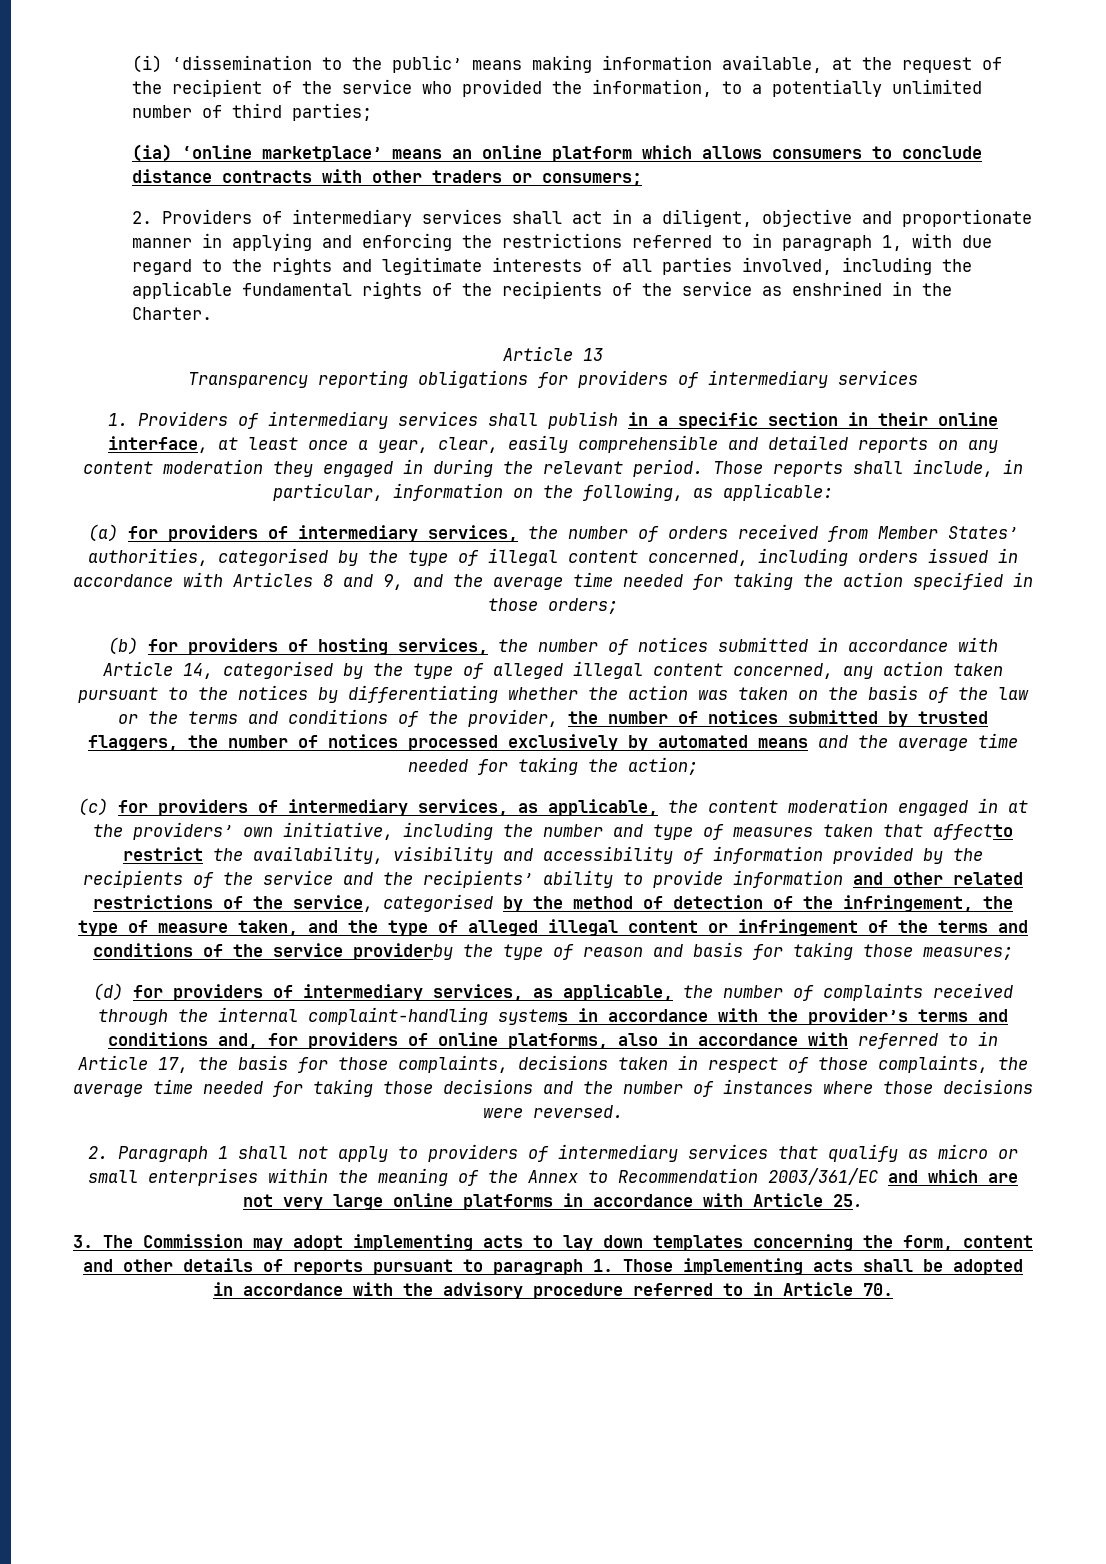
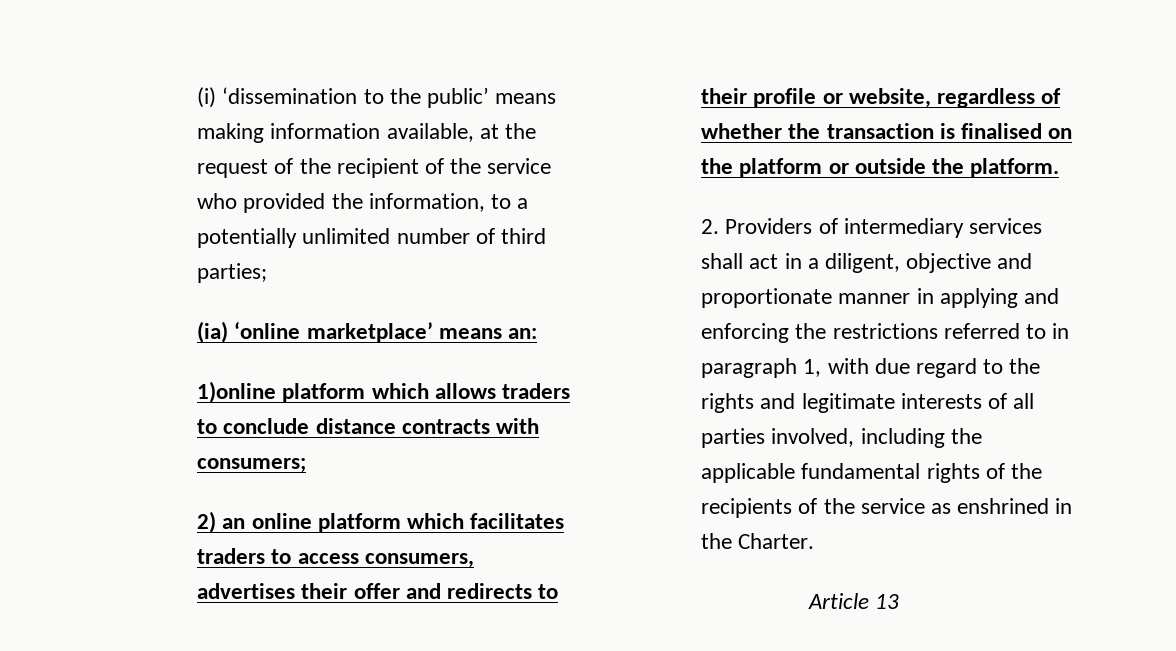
- (ia) ‘online marketplace’ means an online platform which allows consumers to conclude distance contracts with other traders or consumers;
+ (ia) ‘online marketplace’ means an:
+ 1)online platform which allows traders to conclude distance contracts with consumers;
+ 2) an online platform which facilitates traders to access consumers, advertises their offer and redirects to their profile or website, regardless of whether the transaction is finalised on the platform or outside the platform.
- Transparency reporting obligations for providers of intermediary services
- 1. Providers of intermediary services shall publish in a specific section in their online interface, at least once a year, clear, easily comprehensible and detailed reports on any content moderation they engaged in during the relevant period. Those reports shall include, in particular, information on the following, as applicable:
- (a) for providers of intermediary services, the number of orders received from Member States’ authorities, categorised by the type of illegal content concerned, including orders issued in accordance with Articles 8 and 9, and the average time needed for taking the action specified in those orders;
- (b) for providers of hosting services, the number of notices submitted in accordance with Article 14, categorised by the type of alleged illegal content concerned, any action taken pursuant to the notices by differentiating whether the action was taken on the basis of the law or the terms and conditions of the provider, the number of notices submitted by trusted flaggers, the number of notices processed exclusively by automated means and the average time needed for taking the action;
- (c) for providers of intermediary services, as applicable, the content moderation engaged in at the providers’ own initiative, including the number and type of measures taken that affectto restrict the availability, visibility and accessibility of information provided by the recipients of the service and the recipients’ ability to provide information and other related restrictions of the service, categorised by the method of detection of the infringement, the type of measure taken, and the type of alleged illegal content or infringement of the terms and conditions of the service providerby the type of reason and basis for taking those measures;
- (d) for providers of intermediary services, as applicable, the number of complaints received through the internal complaint-handling systems in accordance with the provider’s terms and conditions and, for providers of online platforms, also in accordance with referred to in Article 17, the basis for those complaints, decisions taken in respect of those complaints, the average time needed for taking those decisions and the number of instances where those decisions were reversed.
- 2. Paragraph 1 shall not apply to providers of intermediary services that qualify as micro or small enterprises within the meaning of the Annex to Recommendation 2003/361/EC and which are not very large online platforms in accordance with Article 25.
- 3. The Commission may adopt implementing acts to lay down templates concerning the form, content and other details of reports pursuant to paragraph 1. Those implementing acts shall be adopted in accordance with the advisory procedure referred to in Article 70.

